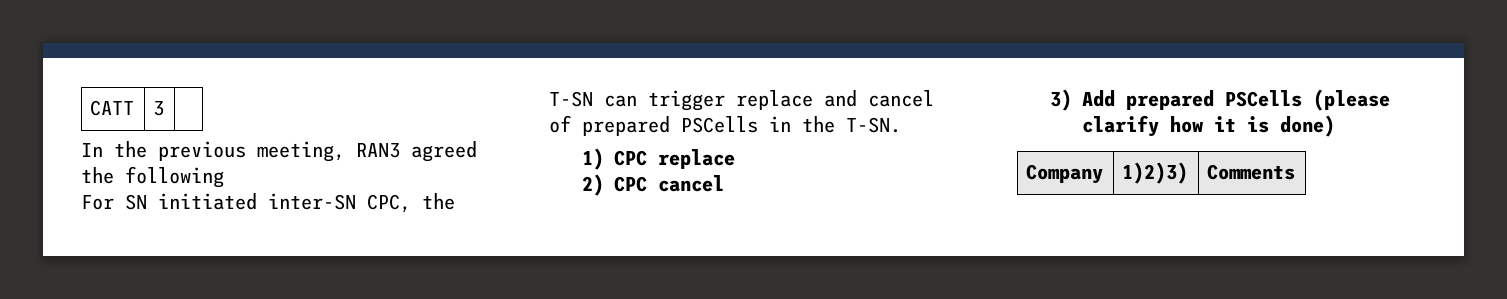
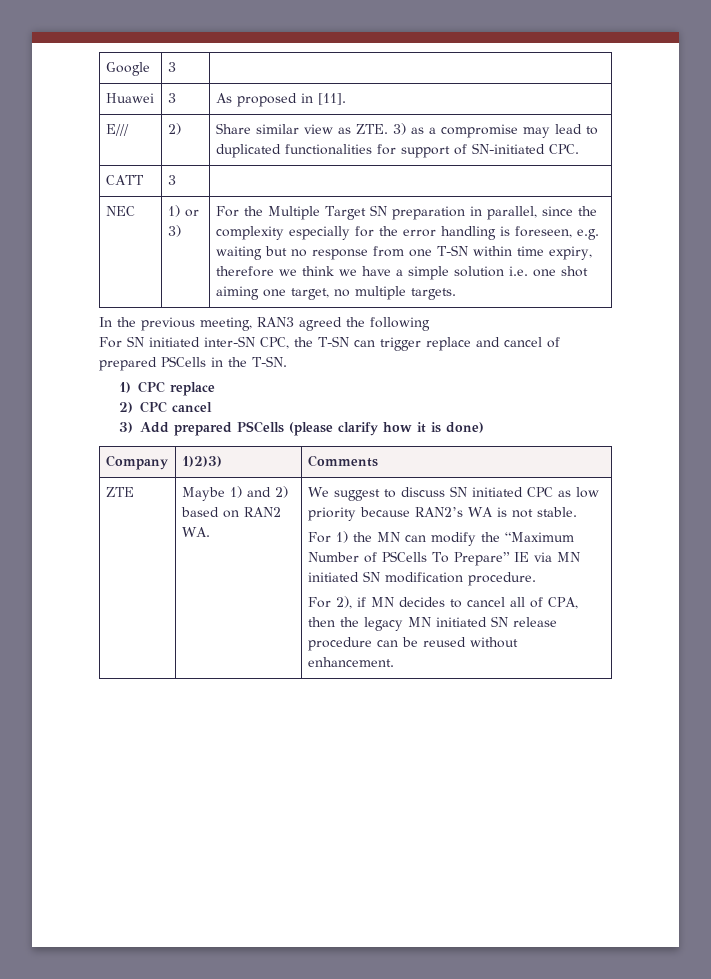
+ Google | 3 |
+ Huawei | 3 | As proposed in [11].
+ E/// | 2) | Share similar view as ZTE. 3) as a compromise may lead to duplicated functionalities for support of SN-initiated CPC.
  CATT | 3 |
+ NEC | 1) or 3) | For the Multiple Target SN preparation in parallel, since the complexity especially for the error handling is foreseen, e.g. waiting but no response from one T-SN within time expiry, therefore we think we have a simple solution i.e. one shot aiming one target, no multiple targets.
+ ZTE | Maybe 1) and 2) based on RAN2 WA. | We suggest to discuss SN initiated CPC as low priority because RAN2’s WA is not stable.
+ For 1) the MN can modify the “Maximum Number of PSCells To Prepare” IE via MN initiated SN modification procedure.
+ For 2), if MN decides to cancel all of CPA, then the legacy MN initiated SN release procedure can be reused without enhancement.

